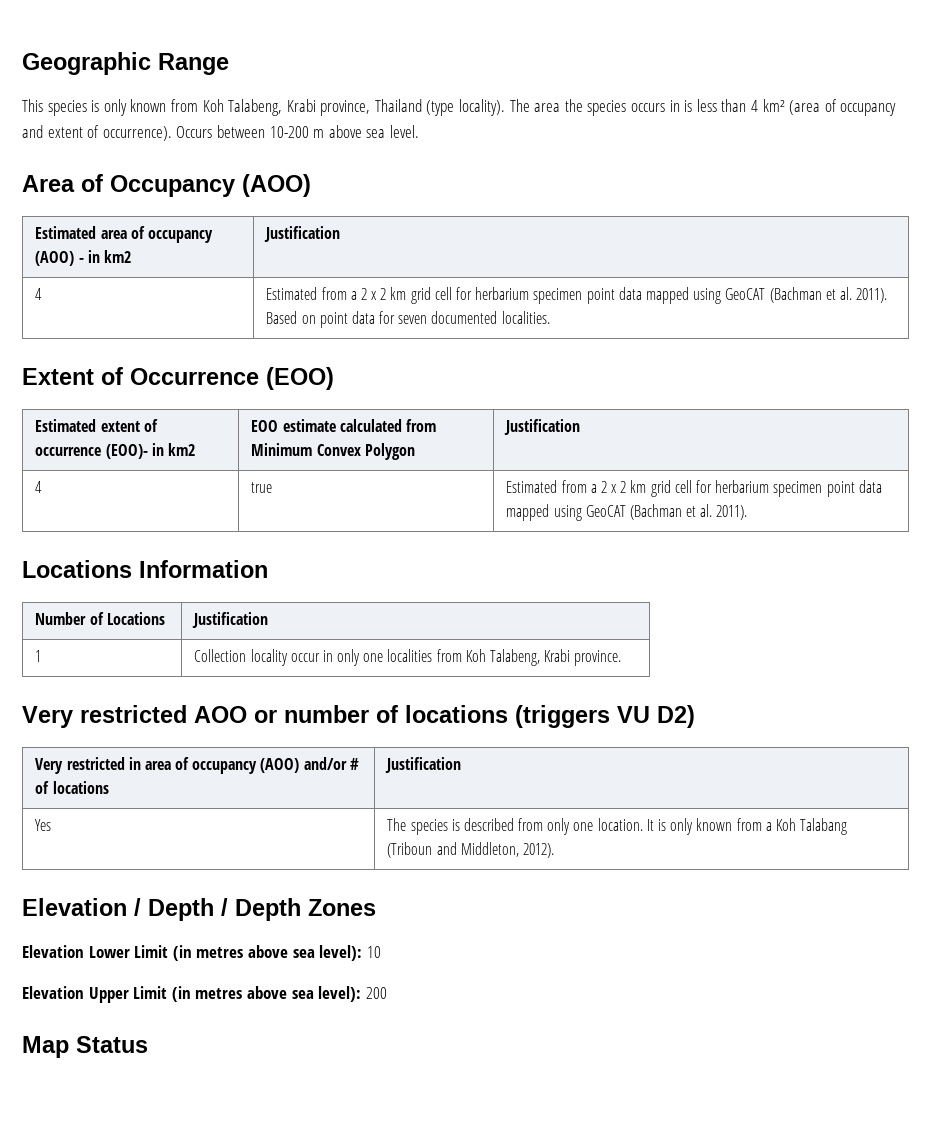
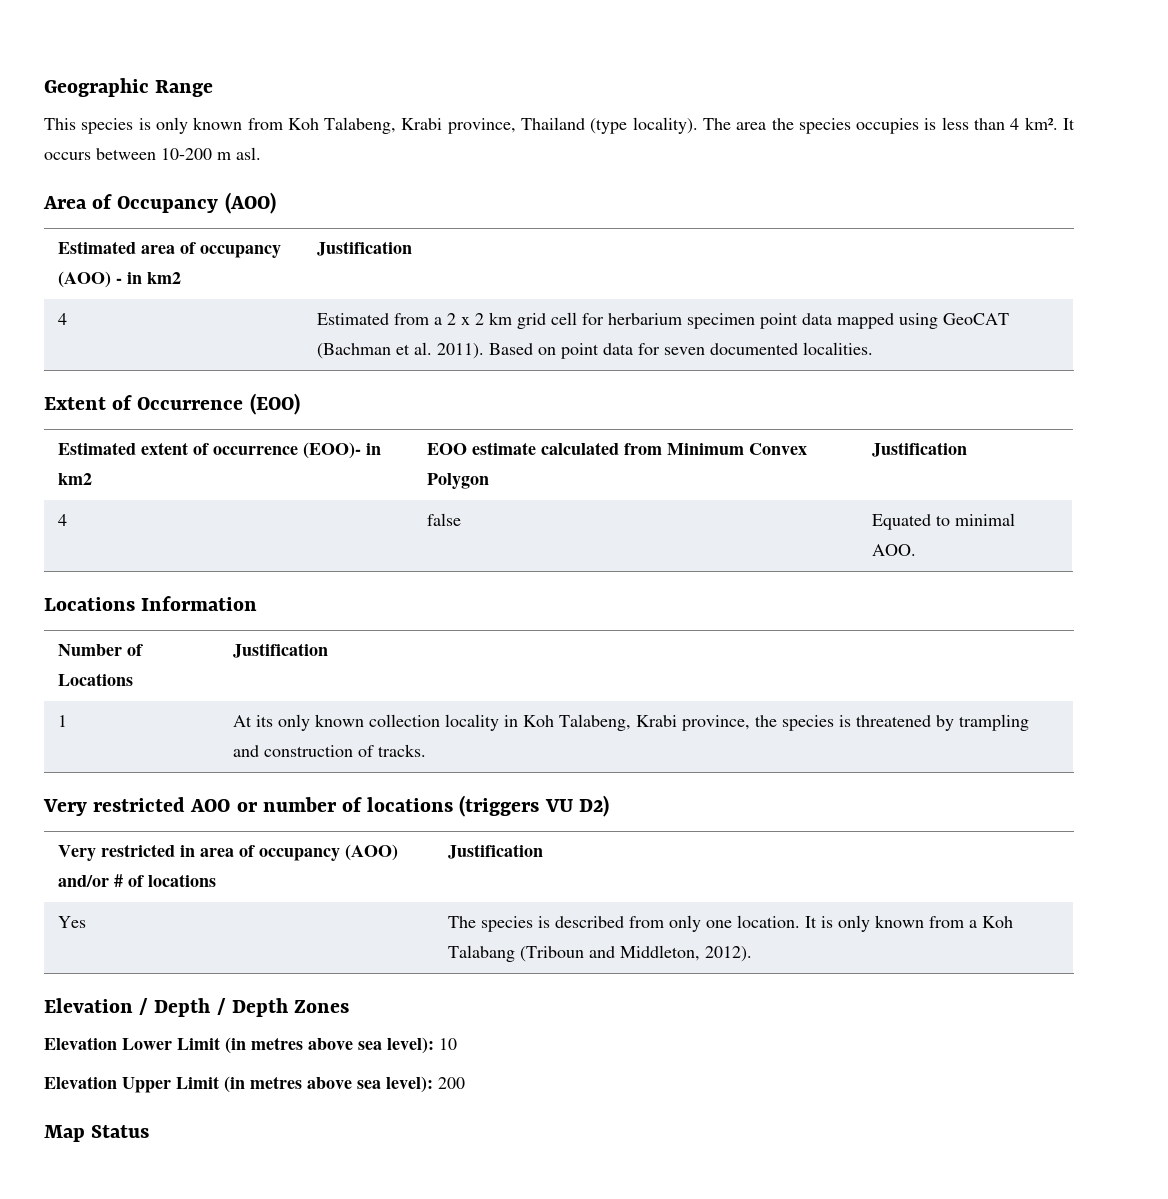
- The area the species occurs in is less than 4 km² (area of occupancy and extent of occurrence). Occurs between 10-200 m above sea level.
+ The area the species occupies is less than 4 km². It occurs between 10-200 m asl.
- 4 | true | Estimated from a 2 x 2 km grid cell for herbarium specimen point data mapped using GeoCAT (Bachman et al. 2011).
+ 4 | false | Equated to minimal AOO.
- 1 | Collection locality occur in only one localities from Koh Talabeng, Krabi province.
+ 1 | At its only known collection locality in Koh Talabeng, Krabi province, the species is threatened by trampling and construction of tracks.

